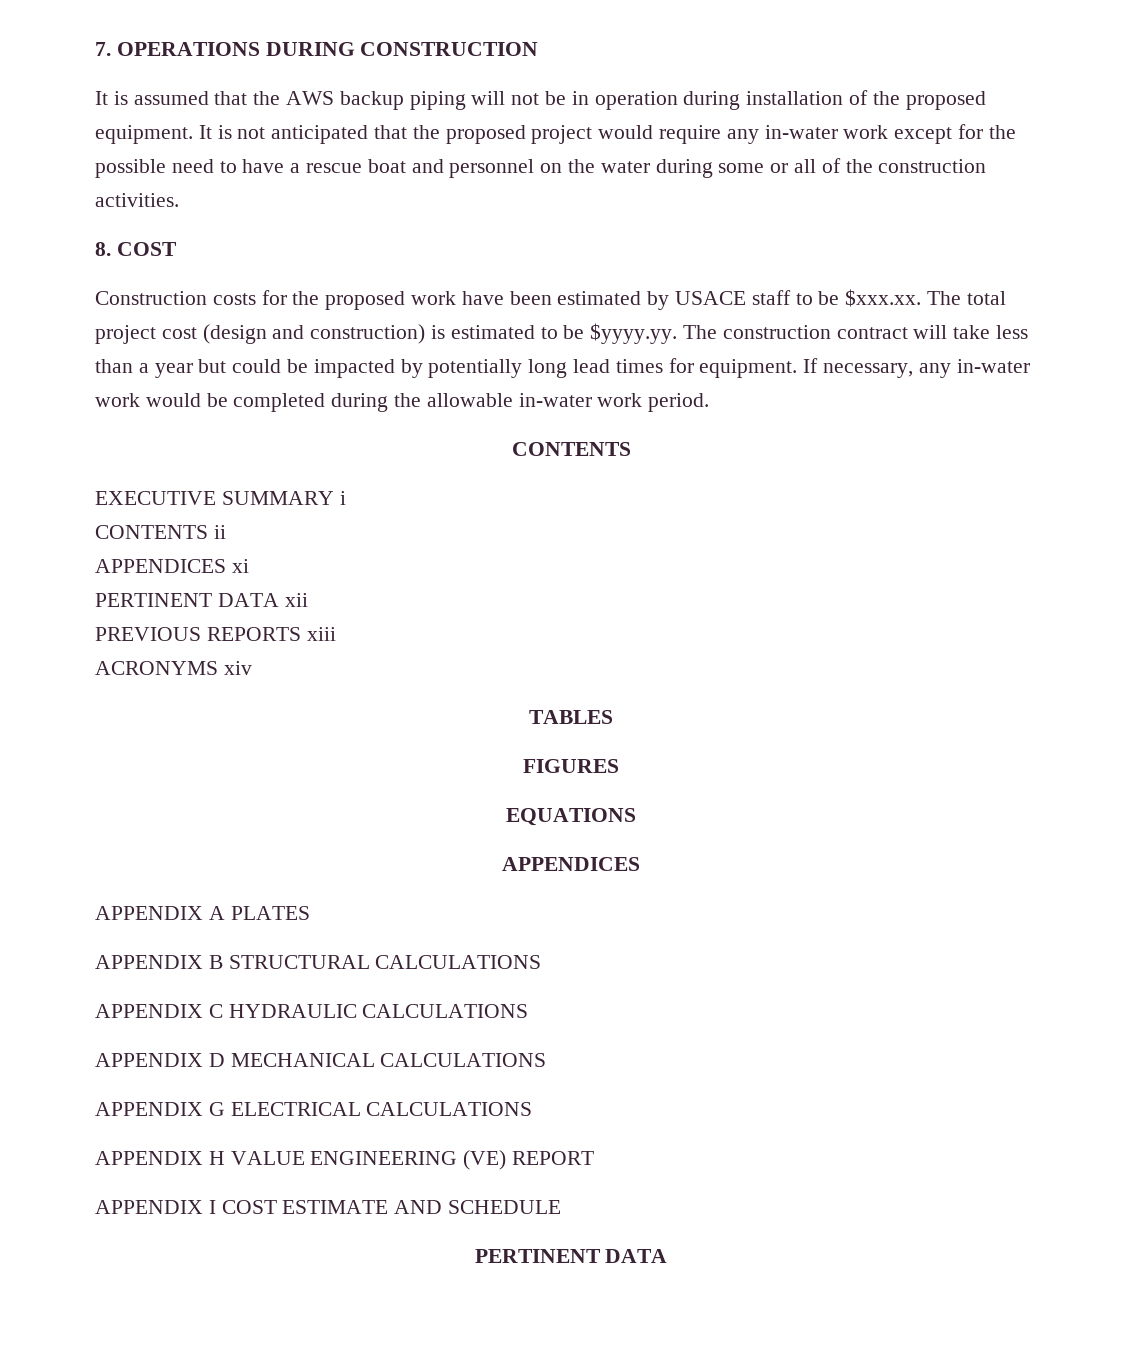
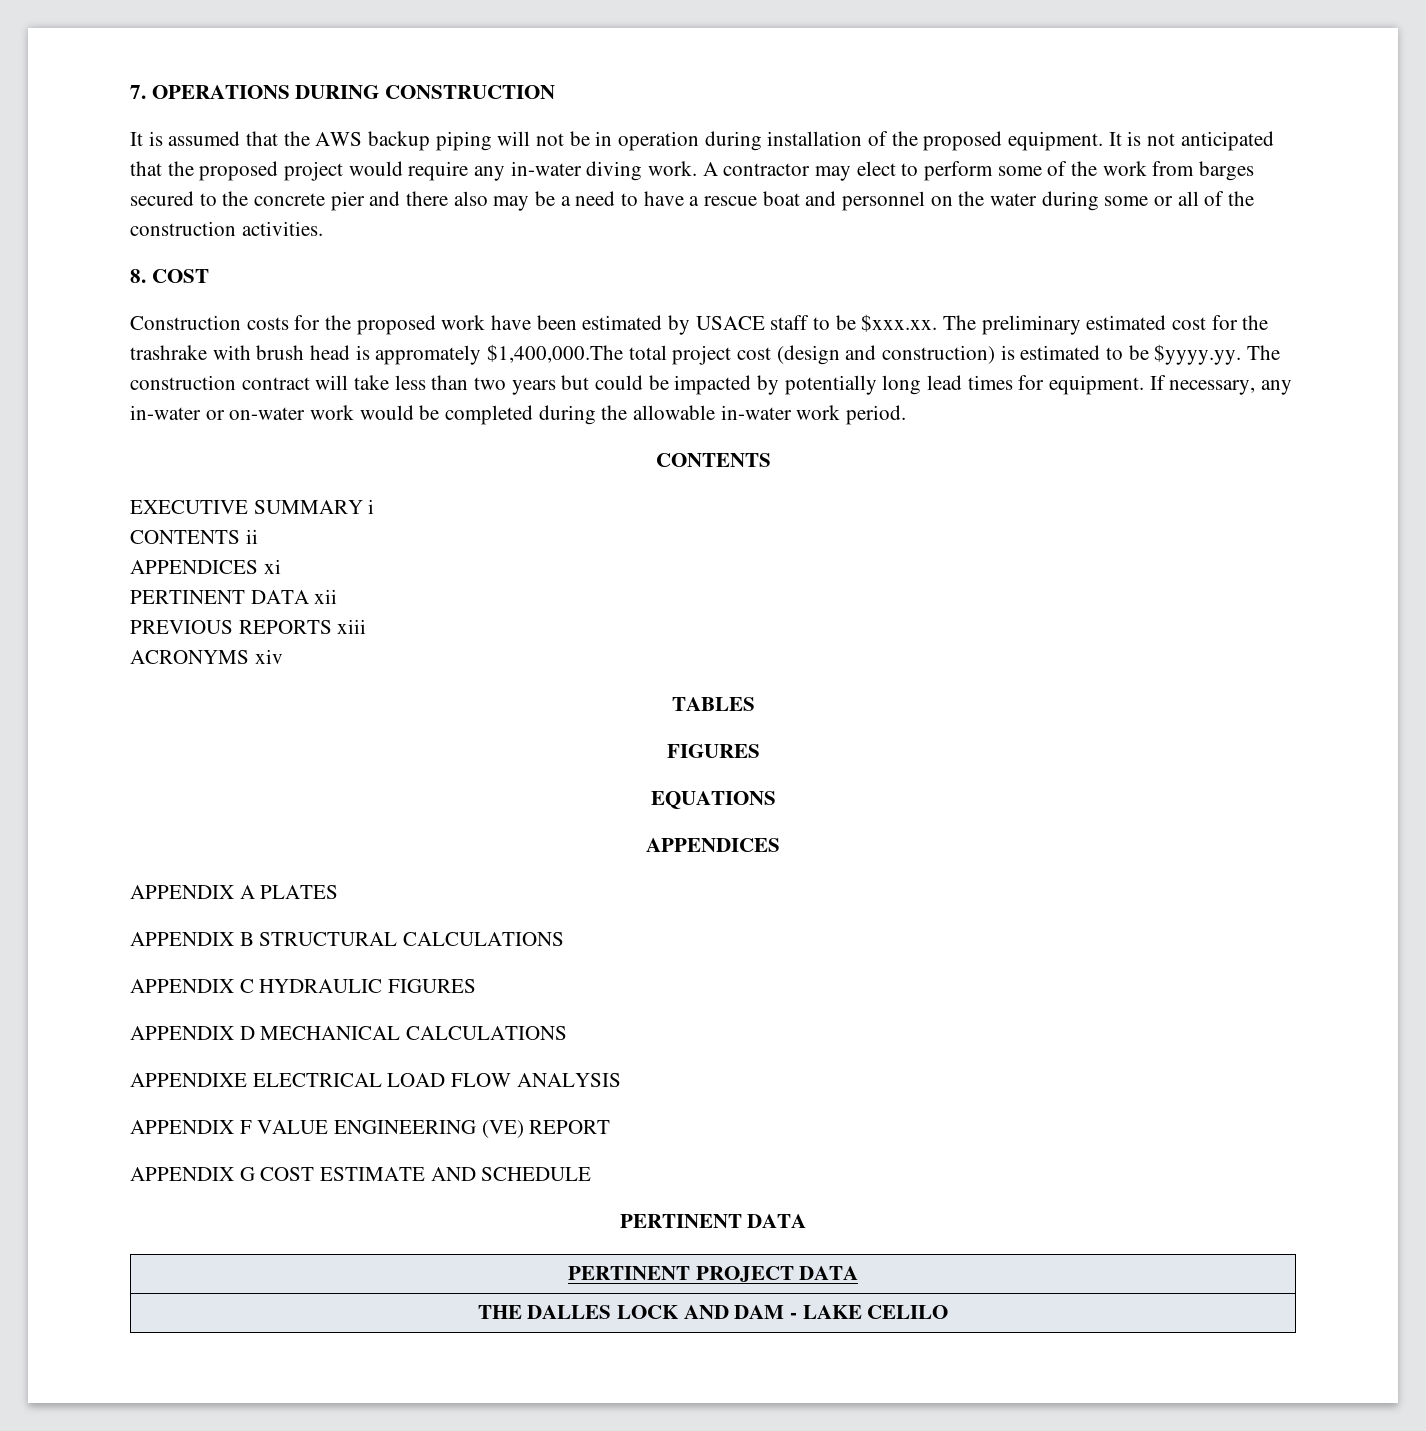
- It is not anticipated that the proposed project would require any in-water work except for the possible need to have a rescue boat and personnel on the water during some or all of the construction activities.
+ It is not anticipated that the proposed project would require any in-water diving work. A contractor may elect to perform some of the work from barges secured to the concrete pier and there also may be a need to have a rescue boat and personnel on the water during some or all of the construction activities.
- Construction costs for the proposed work have been estimated by USACE staff to be $xxx.xx. The total project cost (design and construction) is estimated to be $yyyy.yy. The construction contract will take less than a year but could be impacted by potentially long lead times for equipment.
+ Construction costs for the proposed work have been estimated by USACE staff to be $xxx.xx. The preliminary estimated cost for the trashrake with brush head is appromately $1,400,000.The total project cost (design and construction) is estimated to be $yyyy.yy. The construction contract will take less than two years but could be impacted by potentially long lead times for equipment.
- If necessary, any in-water work would be completed during the allowable in-water work period.
+ If necessary, any in-water or on-water work would be completed during the allowable in-water work period.
- APPENDIX C HYDRAULIC CALCULATIONS
+ APPENDIX C HYDRAULIC FIGURES
- APPENDIX G ELECTRICAL CALCULATIONS
- APPENDIX H VALUE ENGINEERING (VE) REPORT
+ APPENDIXE ELECTRICAL LOAD FLOW ANALYSIS
+ APPENDIX F VALUE ENGINEERING (VE) REPORT
- APPENDIX I COST ESTIMATE AND SCHEDULE
+ APPENDIX G COST ESTIMATE AND SCHEDULE
+ PERTINENT PROJECT DATA
+ THE DALLES LOCK AND DAM - LAKE CELILO

